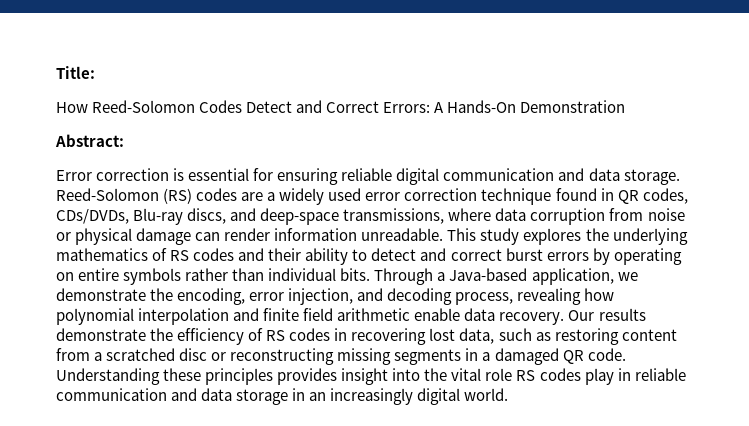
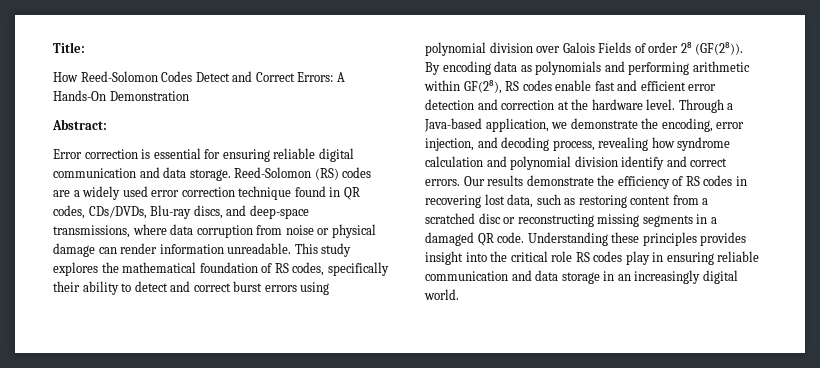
- This study explores the underlying mathematics of RS codes and their ability to detect and correct burst errors by operating on entire symbols rather than individual bits.
+ This study explores the mathematical foundation of RS codes, specifically their ability to detect and correct burst errors using polynomial division over Galois Fields of order 2⁸ (GF(2⁸)). By encoding data as polynomials and performing arithmetic within GF(2⁸), RS codes enable fast and efficient error detection and correction at the hardware level.
- Through a Java-based application, we demonstrate the encoding, error injection, and decoding process, revealing how polynomial interpolation and finite field arithmetic enable data recovery.
+ Through a Java-based application, we demonstrate the encoding, error injection, and decoding process, revealing how syndrome calculation and polynomial division identify and correct errors.
- Understanding these principles provides insight into the vital role RS codes play in reliable communication and data storage in an increasingly digital world.
+ Understanding these principles provides insight into the critical role RS codes play in ensuring reliable communication and data storage in an increasingly digital world.

